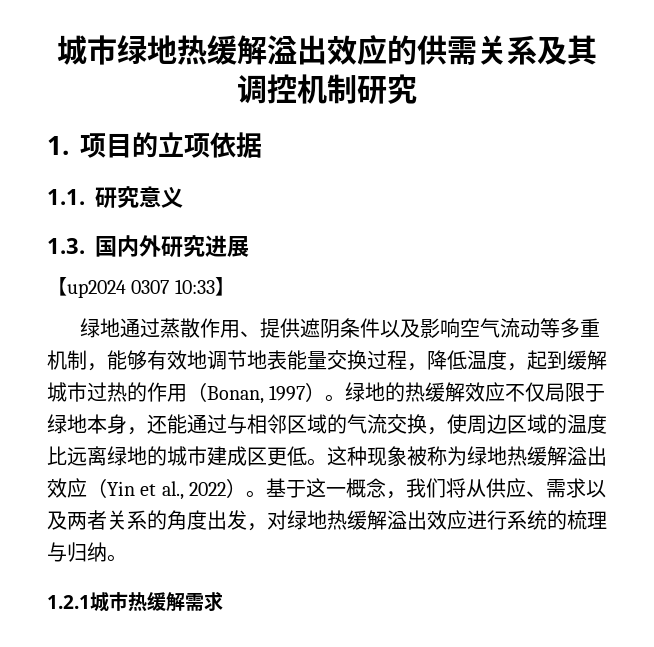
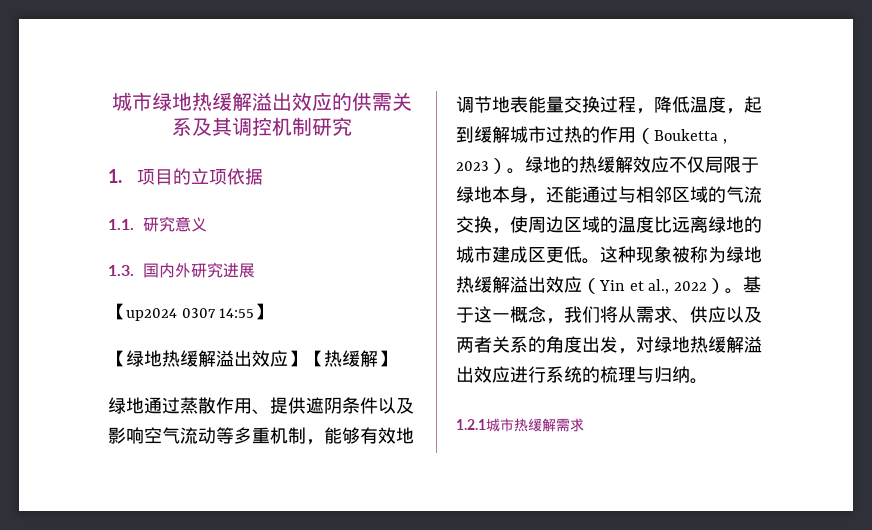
- 【up2024 0307 10:33】
+ 【up2024 0307 14:55】
+ 【绿地热缓解溢出效应】【热缓解】
- 绿地通过蒸散作用、提供遮阴条件以及影响空气流动等多重机制，能够有效地调节地表能量交换过程，降低温度，起到缓解城市过热的作用（Bonan, 1997）。
+ 绿地通过蒸散作用、提供遮阴条件以及影响空气流动等多重机制，能够有效地调节地表能量交换过程，降低温度，起到缓解城市过热的作用（Bouketta , 2023）。
- 基于这一概念，我们将从供应、需求以及两者关系的角度出发，对绿地热缓解溢出效应进行系统的梳理与归纳。
+ 基于这一概念，我们将从需求、供应以及两者关系的角度出发，对绿地热缓解溢出效应进行系统的梳理与归纳。

